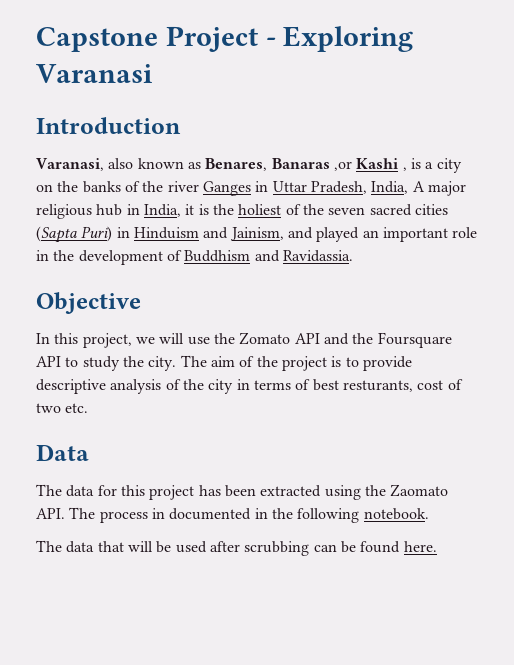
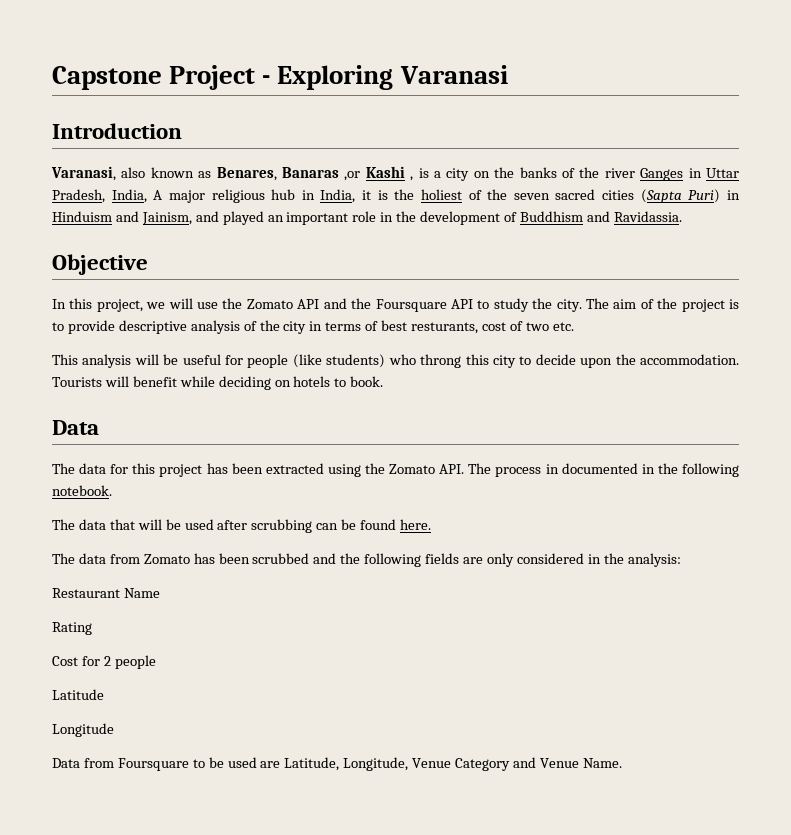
+ This analysis will be useful for people (like students) who throng this city to decide upon the accommodation. Tourists will benefit while deciding on hotels to book.
- The data for this project has been extracted using the Zaomato API. The process in documented in the following notebook.
+ The data for this project has been extracted using the Zomato API. The process in documented in the following notebook.
+ The data from Zomato has been scrubbed and the following fields are only considered in the analysis:
+ Restaurant Name
+ Rating
+ Cost for 2 people
+ Latitude
+ Longitude
+ Data from Foursquare to be used are Latitude, Longitude, Venue Category and Venue Name.

